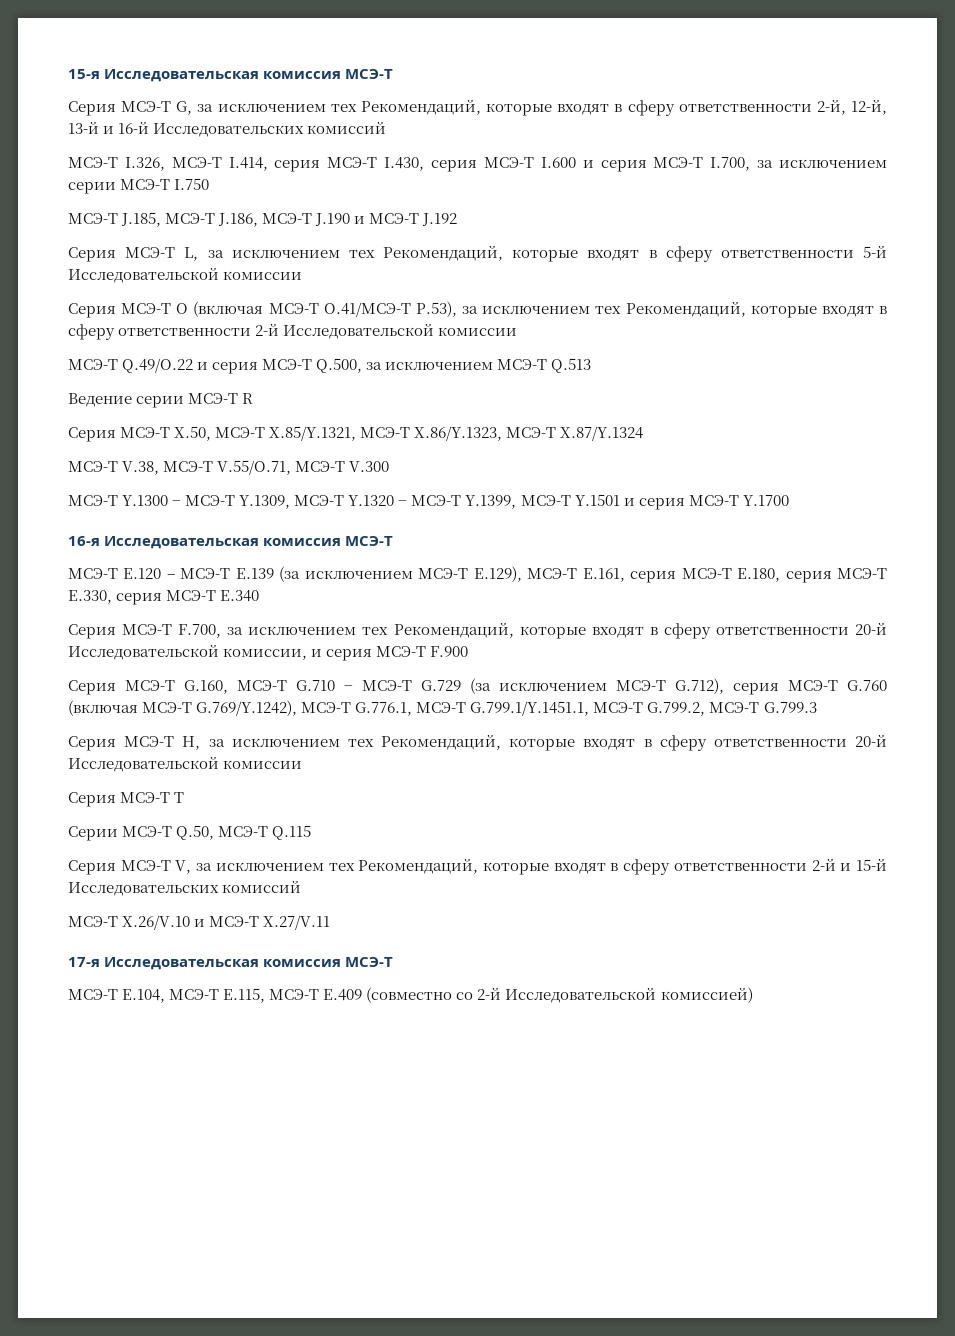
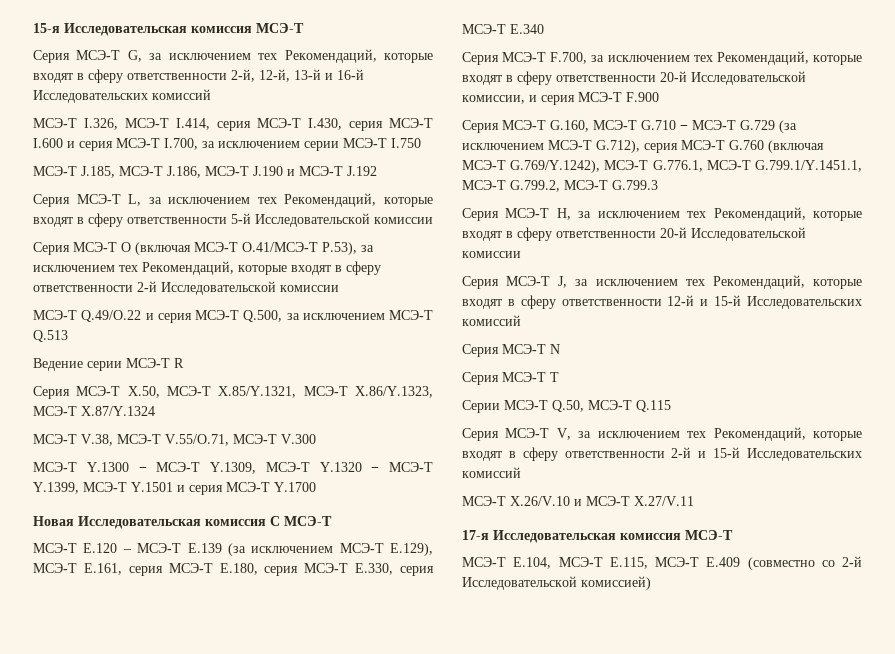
- 16-я Исследовательская комиссия МСЭ-Т
+ Новая Исследовательская комиссия С МСЭ-Т
+ Серия МСЭ-Т J, за исключением тех Рекомендаций, которые входят в сферу ответственности 12-й и 15-й Исследовательских комиссий
+ Серия МСЭ-Т N

